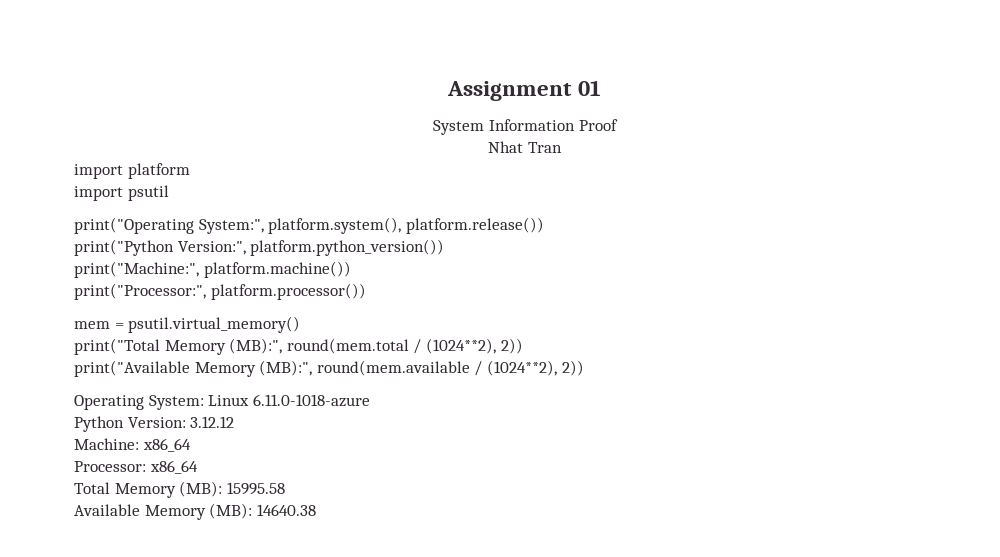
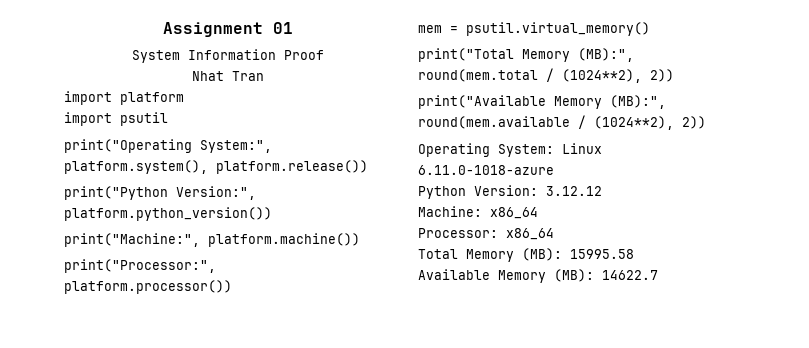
- Available Memory (MB): 14640.38
+ Available Memory (MB): 14622.7

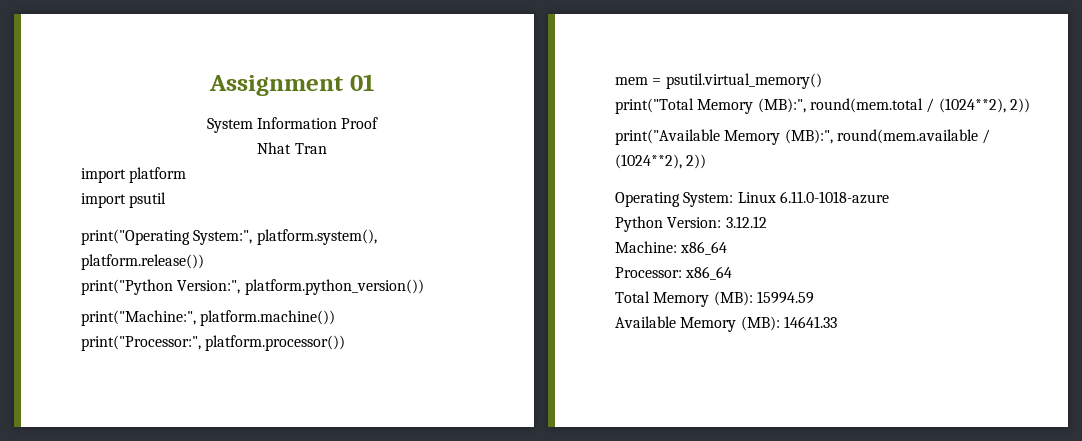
- Total Memory (MB): 15995.58
+ Total Memory (MB): 15994.59
- Available Memory (MB): 14622.7
+ Available Memory (MB): 14641.33

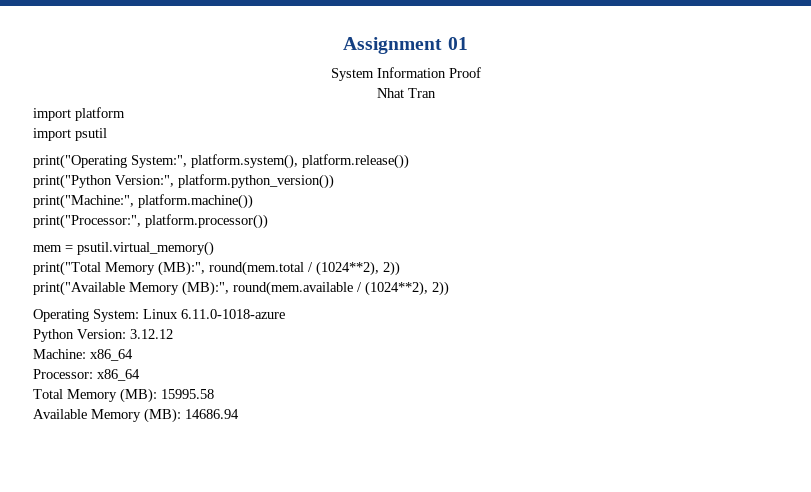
- Total Memory (MB): 15994.59
+ Total Memory (MB): 15995.58
- Available Memory (MB): 14641.33
+ Available Memory (MB): 14686.94

